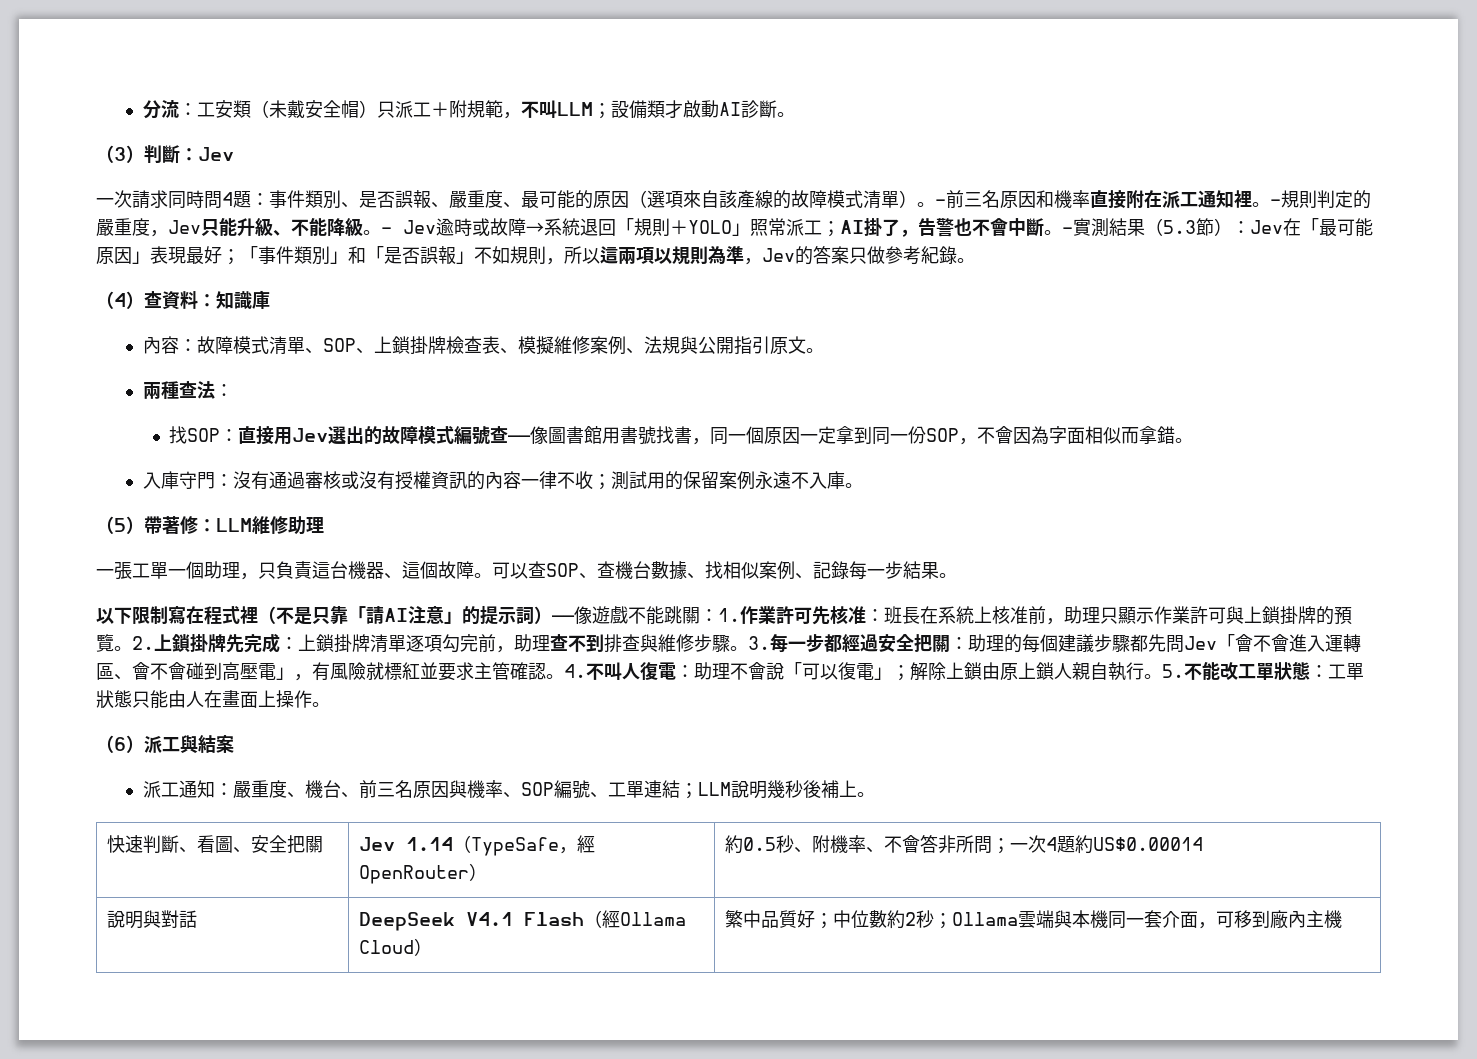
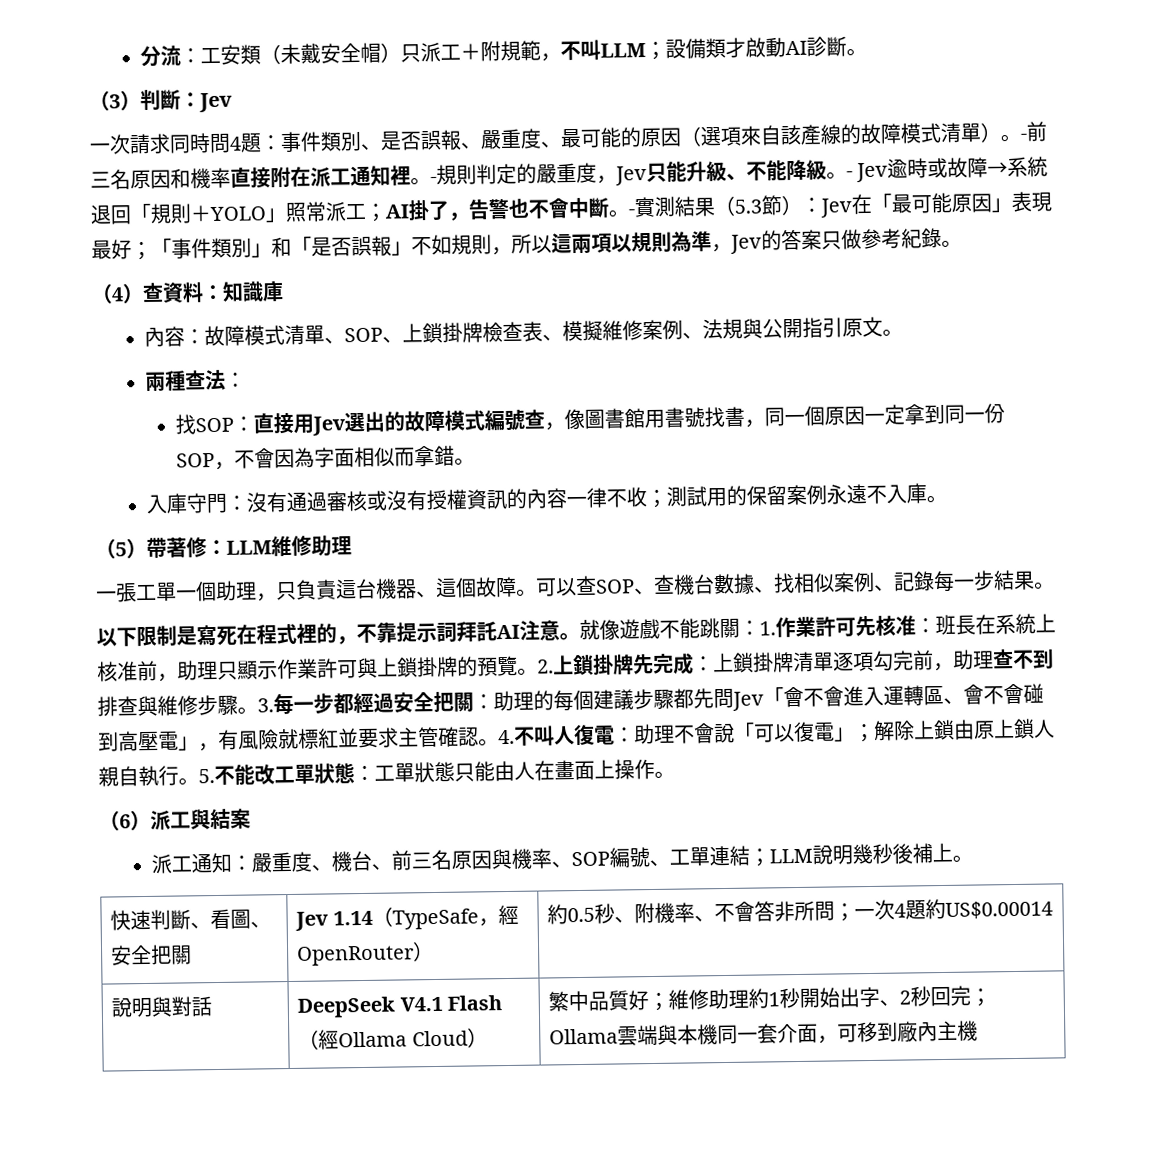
- 找SOP：直接用Jev選出的故障模式編號查——像圖書館用書號找書，同一個原因一定拿到同一份SOP，不會因為字面相似而拿錯。
+ 找SOP：直接用Jev選出的故障模式編號查，像圖書館用書號找書，同一個原因一定拿到同一份SOP，不會因為字面相似而拿錯。
- 以下限制寫在程式裡（不是只靠「請AI注意」的提示詞）——像遊戲不能跳關：1.作業許可先核准：班長在系統上核准前，助理只顯示作業許可與上鎖掛牌的預覽。
+ 以下限制是寫死在程式裡的，不靠提示詞拜託AI注意。就像遊戲不能跳關：1.作業許可先核准：班長在系統上核准前，助理只顯示作業許可與上鎖掛牌的預覽。
- 說明與對話 | DeepSeek V4.1 Flash（經Ollama Cloud） | 繁中品質好；中位數約2秒；Ollama雲端與本機同一套介面，可移到廠內主機
+ 說明與對話 | DeepSeek V4.1 Flash（經Ollama Cloud） | 繁中品質好；維修助理約1秒開始出字、2秒回完；Ollama雲端與本機同一套介面，可移到廠內主機

